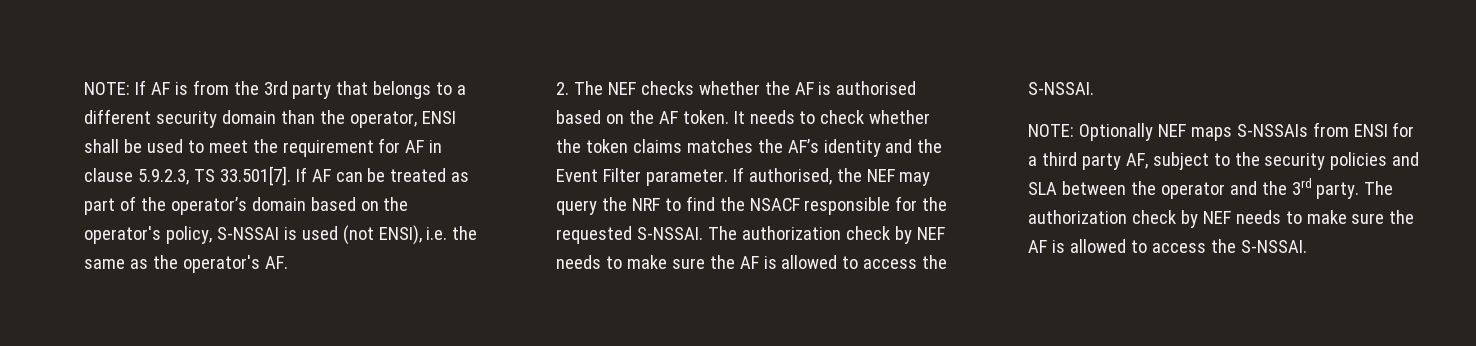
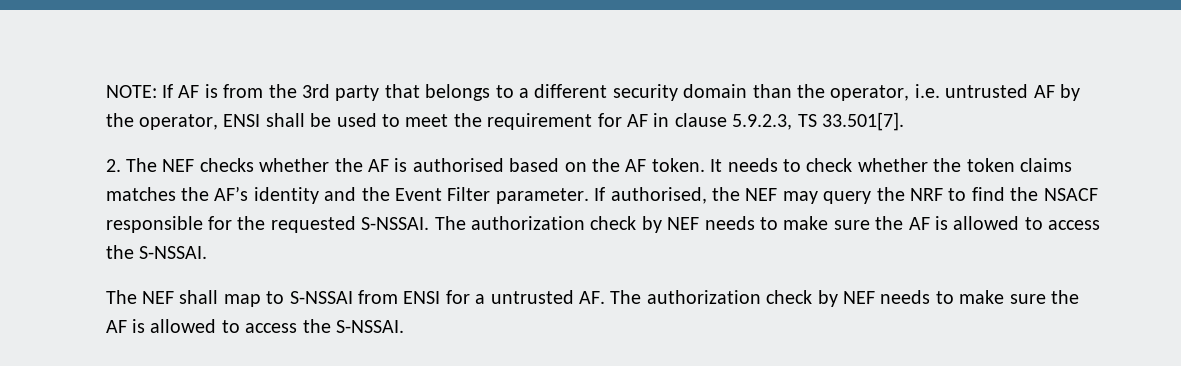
- NOTE: If AF is from the 3rd party that belongs to a different security domain than the operator, ENSI shall be used to meet the requirement for AF in clause 5.9.2.3, TS 33.501[7]. If AF can be treated as part of the operator’s domain based on the operator's policy, S-NSSAI is used (not ENSI), i.e. the same as the operator's AF.
+ NOTE: If AF is from the 3rd party that belongs to a different security domain than the operator, i.e. untrusted AF by the operator, ENSI shall be used to meet the requirement for AF in clause 5.9.2.3, TS 33.501[7].
- NOTE: Optionally NEF maps S-NSSAIs from ENSI for a third party AF, subject to the security policies and SLA between the operator and the 3rd party. The authorization check by NEF needs to make sure the AF is allowed to access the S-NSSAI.
+ The NEF shall map to S-NSSAI from ENSI for a untrusted AF. The authorization check by NEF needs to make sure the AF is allowed to access the S-NSSAI.

